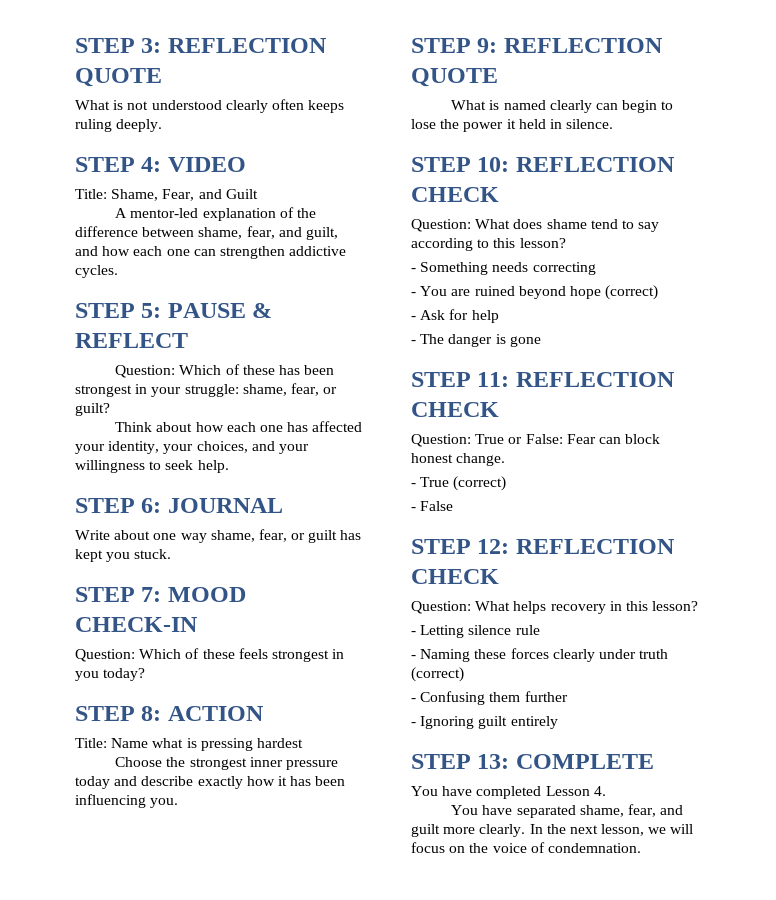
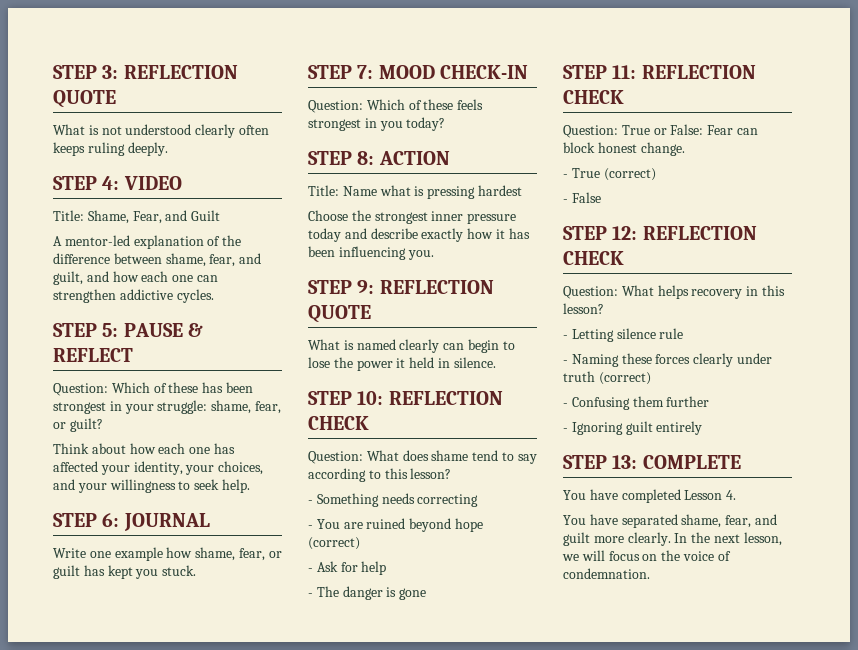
- Write about one way shame, fear, or guilt has kept you stuck.
+ Write one example how shame, fear, or guilt has kept you stuck.

